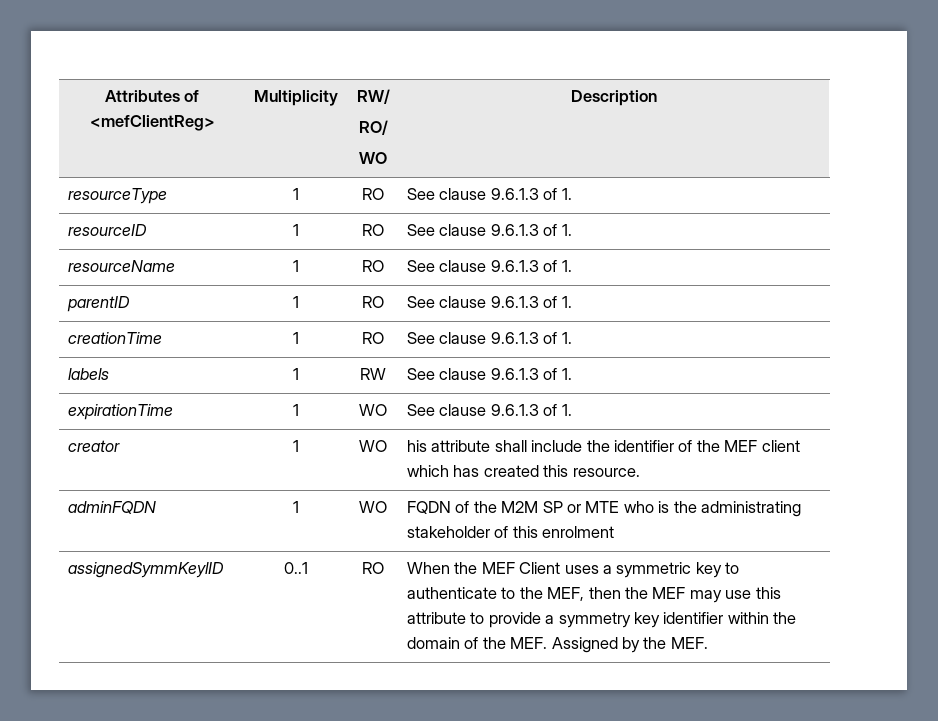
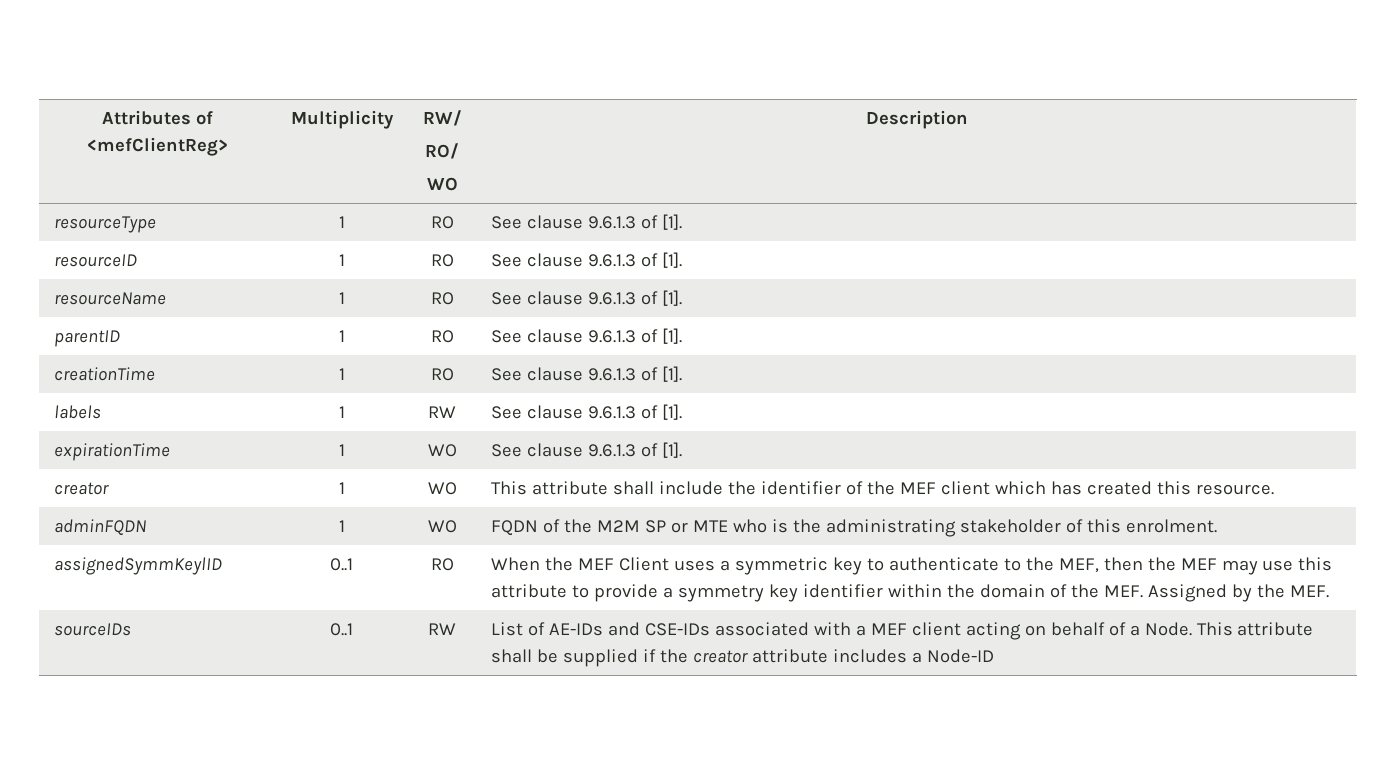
- resourceType | 1 | RO | See clause 9.6.1.3 of 1.
+ resourceType | 1 | RO | See clause 9.6.1.3 of [1].
- resourceID | 1 | RO | See clause 9.6.1.3 of 1.
+ resourceID | 1 | RO | See clause 9.6.1.3 of [1].
- resourceName | 1 | RO | See clause 9.6.1.3 of 1.
+ resourceName | 1 | RO | See clause 9.6.1.3 of [1].
- parentID | 1 | RO | See clause 9.6.1.3 of 1.
+ parentID | 1 | RO | See clause 9.6.1.3 of [1].
- creationTime | 1 | RO | See clause 9.6.1.3 of 1.
+ creationTime | 1 | RO | See clause 9.6.1.3 of [1].
- labels | 1 | RW | See clause 9.6.1.3 of 1.
+ labels | 1 | RW | See clause 9.6.1.3 of [1].
- expirationTime | 1 | WO | See clause 9.6.1.3 of 1.
+ expirationTime | 1 | WO | See clause 9.6.1.3 of [1].
- creator | 1 | WO | his attribute shall include the identifier of the MEF client which has created this resource.
+ creator | 1 | WO | This attribute shall include the identifier of the MEF client which has created this resource.
- adminFQDN | 1 | WO | FQDN of the M2M SP or MTE who is the administrating stakeholder of this enrolment
+ adminFQDN | 1 | WO | FQDN of the M2M SP or MTE who is the administrating stakeholder of this enrolment.
+ sourceIDs | 0..1 | RW | List of AE-IDs and CSE-IDs associated with a MEF client acting on behalf of a Node. This attribute shall be supplied if the creator attribute includes a Node-ID

